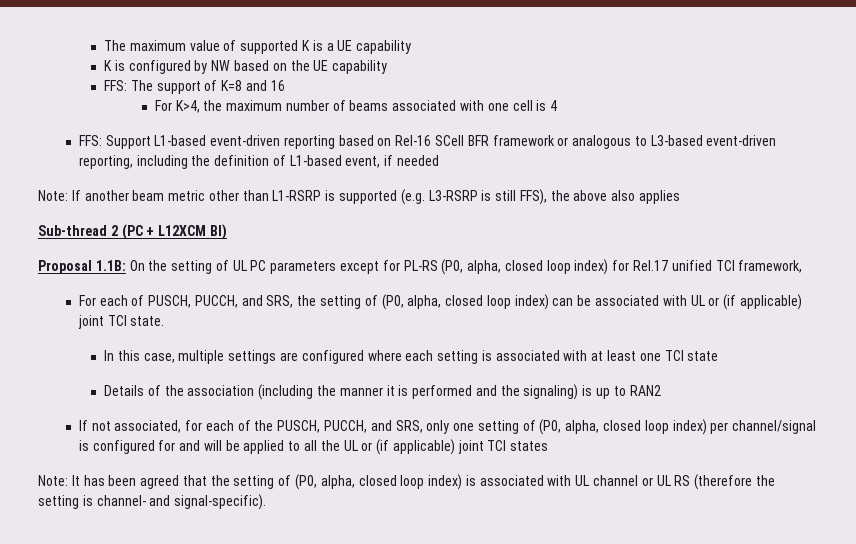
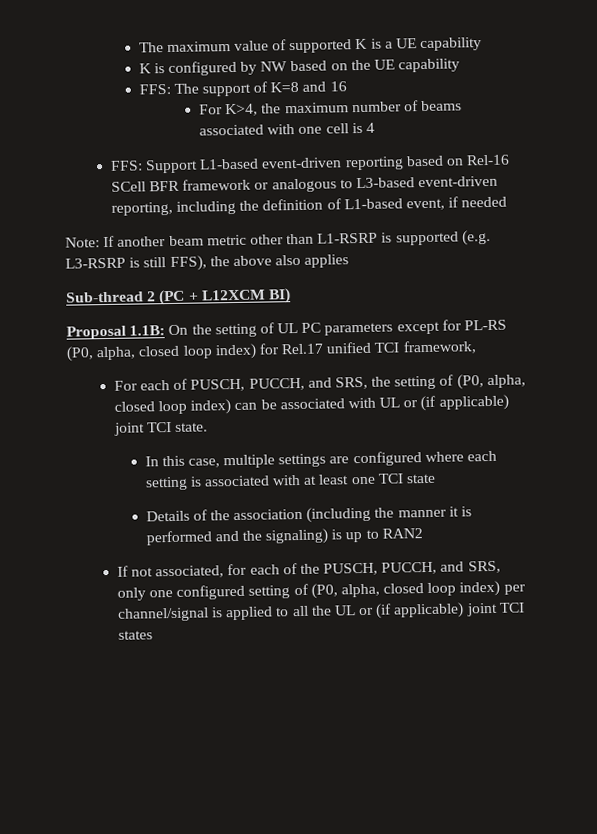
- If not associated, for each of the PUSCH, PUCCH, and SRS, only one setting of (P0, alpha, closed loop index) per channel/signal is configured for and will be applied to all the UL or (if applicable) joint TCI states
+ If not associated, for each of the PUSCH, PUCCH, and SRS, only one configured setting of (P0, alpha, closed loop index) per channel/signal is applied to all the UL or (if applicable) joint TCI states
- Note: It has been agreed that the setting of (P0, alpha, closed loop index) is associated with UL channel or UL RS (therefore the setting is channel- and signal-specific).

